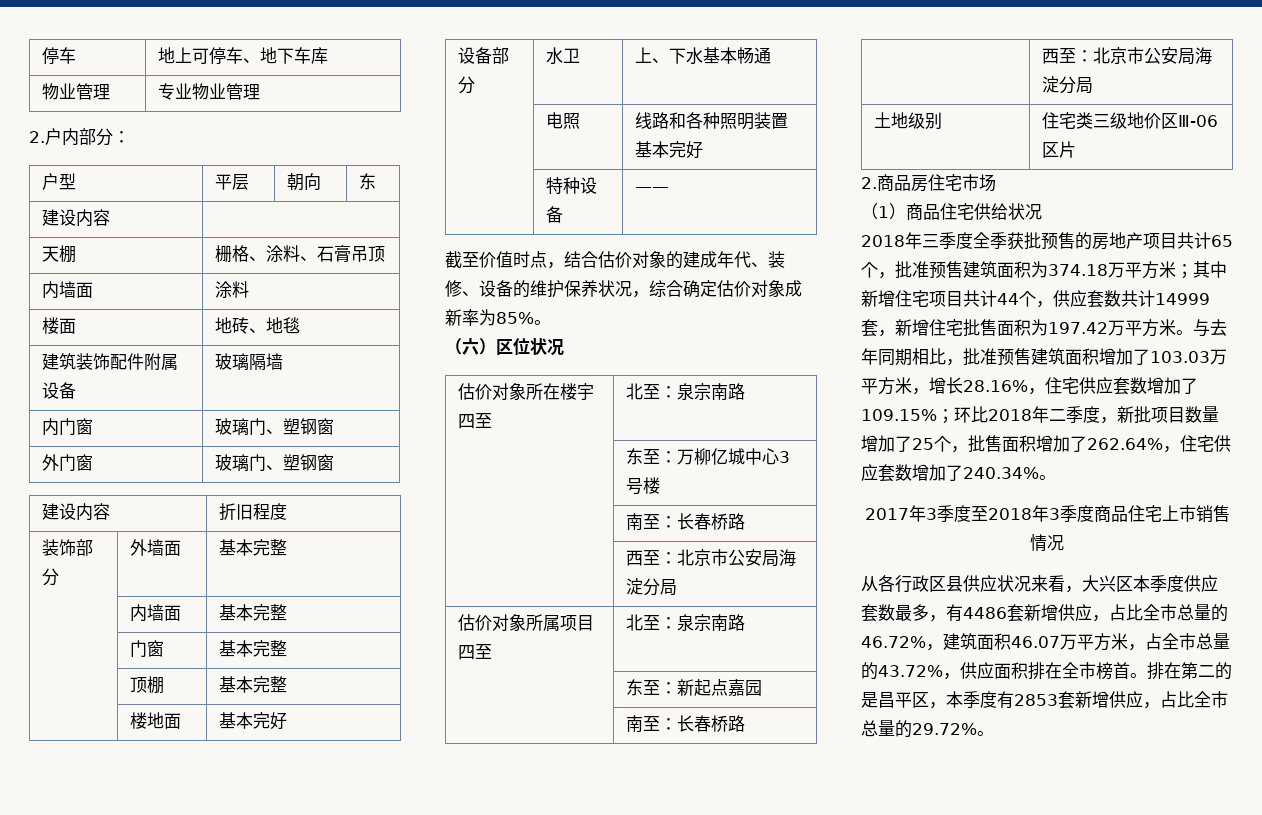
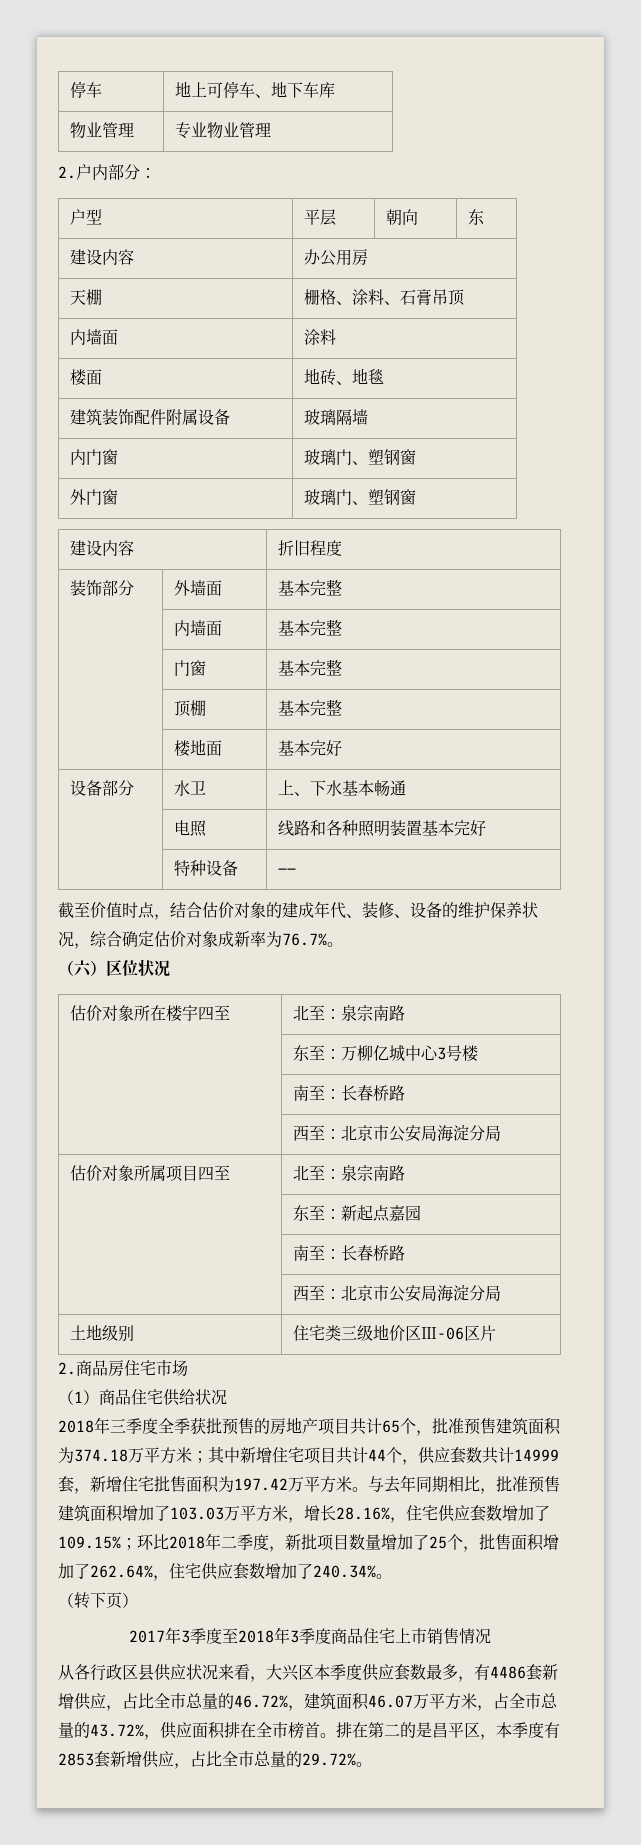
  户型 | 平层 | 朝向 | 东
- 建设内容 |
+ 建设内容 | 办公用房
- 截至价值时点，结合估价对象的建成年代、装修、设备的维护保养状况，综合确定估价对象成新率为85%。
+ 截至价值时点，结合估价对象的建成年代、装修、设备的维护保养状况，综合确定估价对象成新率为76.7%。
+ （转下页）

